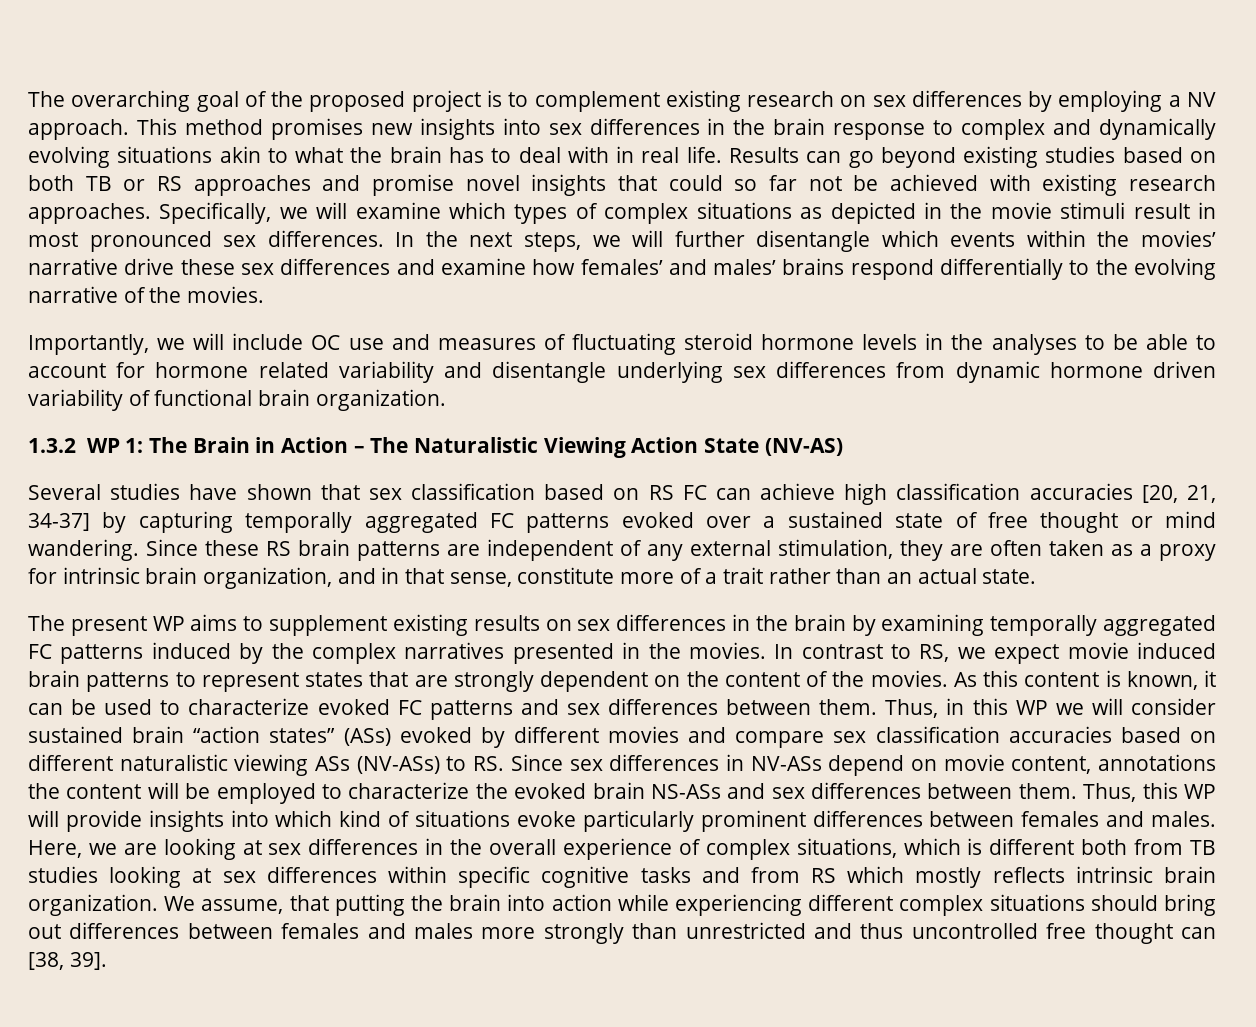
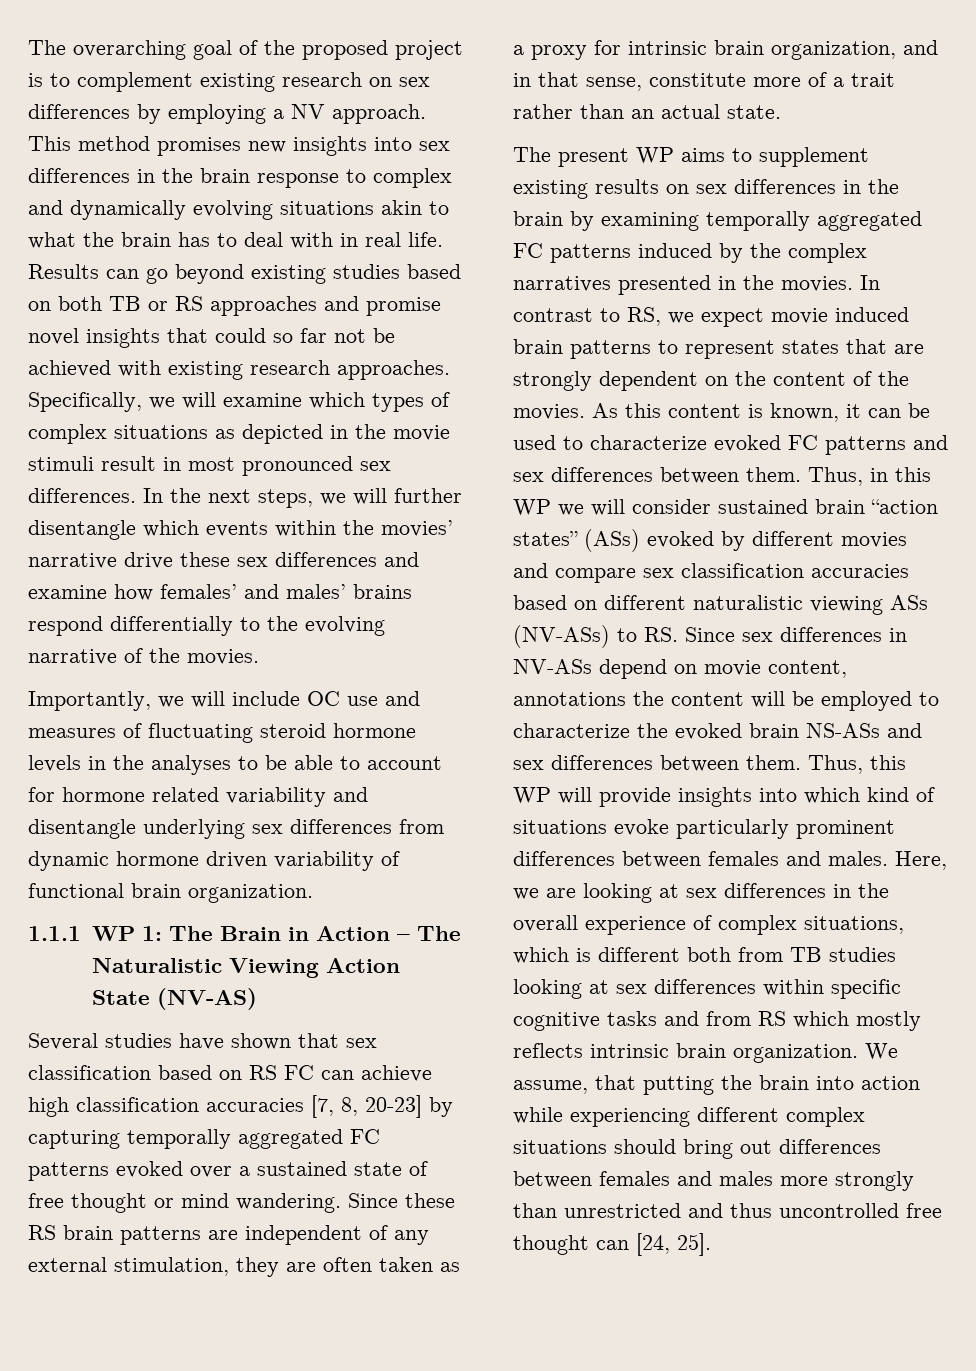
- 1.3.2 WP 1: The Brain in Action – The Naturalistic Viewing Action State (NV-AS)
+ 1.1.1 WP 1: The Brain in Action – The Naturalistic Viewing Action State (NV-AS)
- Several studies have shown that sex classification based on RS FC can achieve high classification accuracies [20, 21, 34-37] by capturing temporally aggregated FC patterns evoked over a sustained state of free thought or mind wandering.
+ Several studies have shown that sex classification based on RS FC can achieve high classification accuracies [7, 8, 20-23] by capturing temporally aggregated FC patterns evoked over a sustained state of free thought or mind wandering.
- We assume, that putting the brain into action while experiencing different complex situations should bring out differences between females and males more strongly than unrestricted and thus uncontrolled free thought can [38, 39].
+ We assume, that putting the brain into action while experiencing different complex situations should bring out differences between females and males more strongly than unrestricted and thus uncontrolled free thought can [24, 25].

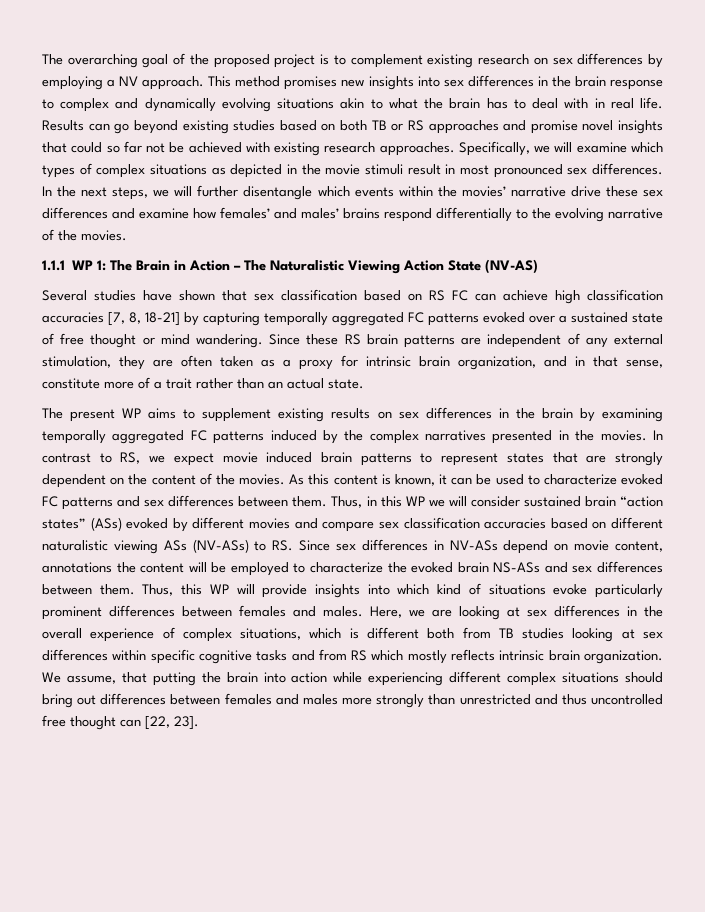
- Importantly, we will include OC use and measures of fluctuating steroid hormone levels in the analyses to be able to account for hormone related variability and disentangle underlying sex differences from dynamic hormone driven variability of functional brain organization.
- Several studies have shown that sex classification based on RS FC can achieve high classification accuracies [7, 8, 20-23] by capturing temporally aggregated FC patterns evoked over a sustained state of free thought or mind wandering.
+ Several studies have shown that sex classification based on RS FC can achieve high classification accuracies [7, 8, 18-21] by capturing temporally aggregated FC patterns evoked over a sustained state of free thought or mind wandering.
- We assume, that putting the brain into action while experiencing different complex situations should bring out differences between females and males more strongly than unrestricted and thus uncontrolled free thought can [24, 25].
+ We assume, that putting the brain into action while experiencing different complex situations should bring out differences between females and males more strongly than unrestricted and thus uncontrolled free thought can [22, 23].

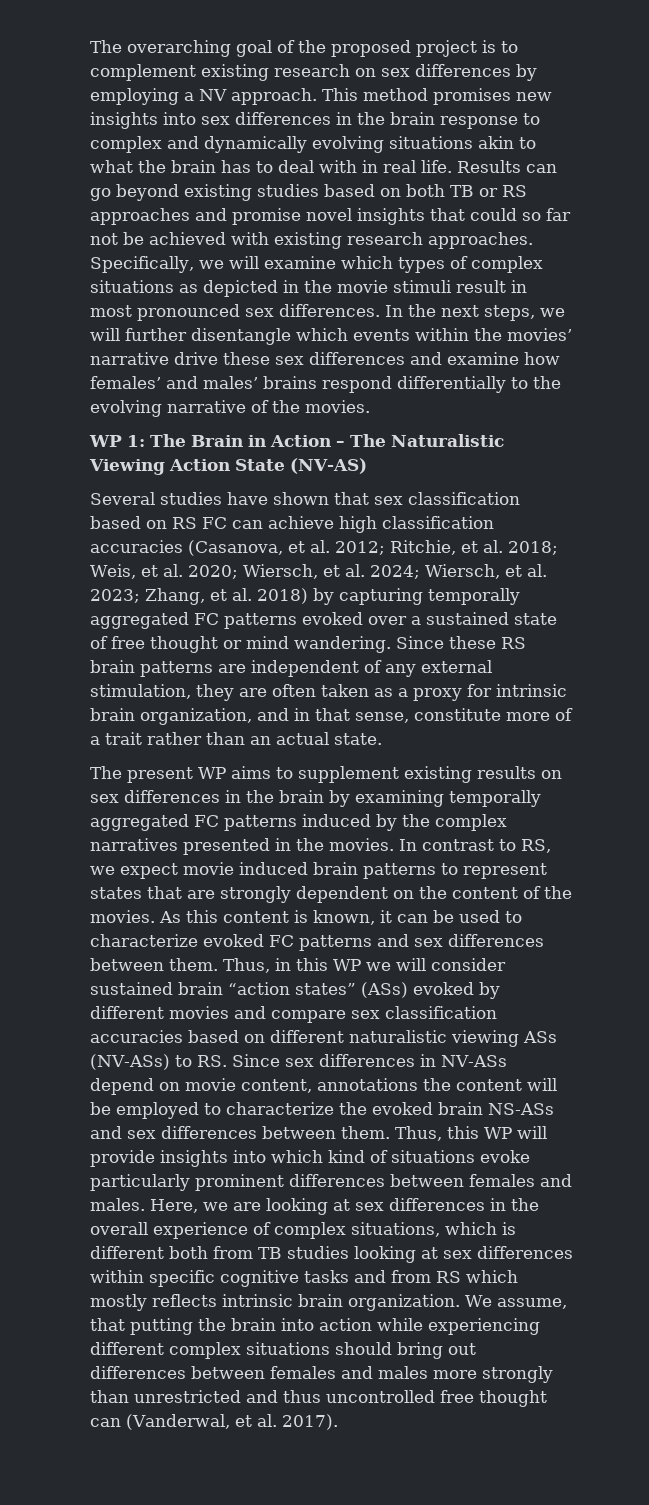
- 1.1.1 WP 1: The Brain in Action – The Naturalistic Viewing Action State (NV-AS)
+ WP 1: The Brain in Action – The Naturalistic Viewing Action State (NV-AS)
- Several studies have shown that sex classification based on RS FC can achieve high classification accuracies [7, 8, 18-21] by capturing temporally aggregated FC patterns evoked over a sustained state of free thought or mind wandering.
+ Several studies have shown that sex classification based on RS FC can achieve high classification accuracies (Casanova, et al. 2012; Ritchie, et al. 2018; Weis, et al. 2020; Wiersch, et al. 2024; Wiersch, et al. 2023; Zhang, et al. 2018) by capturing temporally aggregated FC patterns evoked over a sustained state of free thought or mind wandering.
- We assume, that putting the brain into action while experiencing different complex situations should bring out differences between females and males more strongly than unrestricted and thus uncontrolled free thought can [22, 23].
+ We assume, that putting the brain into action while experiencing different complex situations should bring out differences between females and males more strongly than unrestricted and thus uncontrolled free thought can (Vanderwal, et al. 2017).

